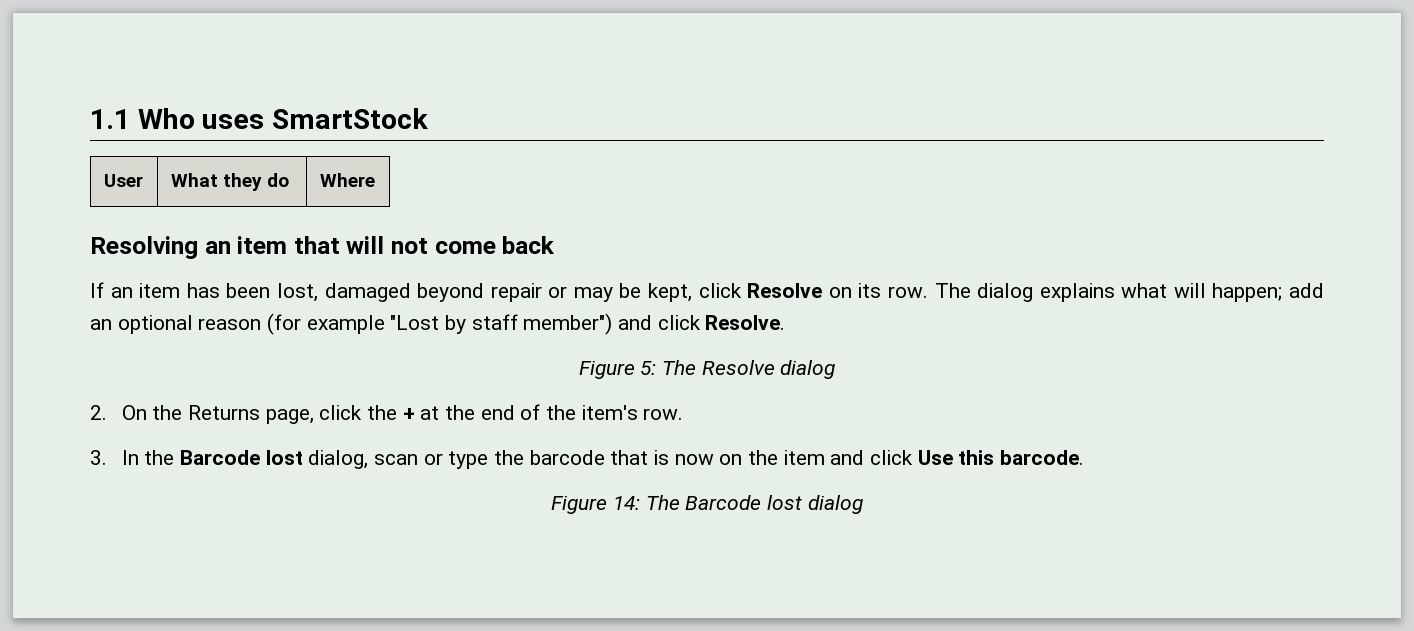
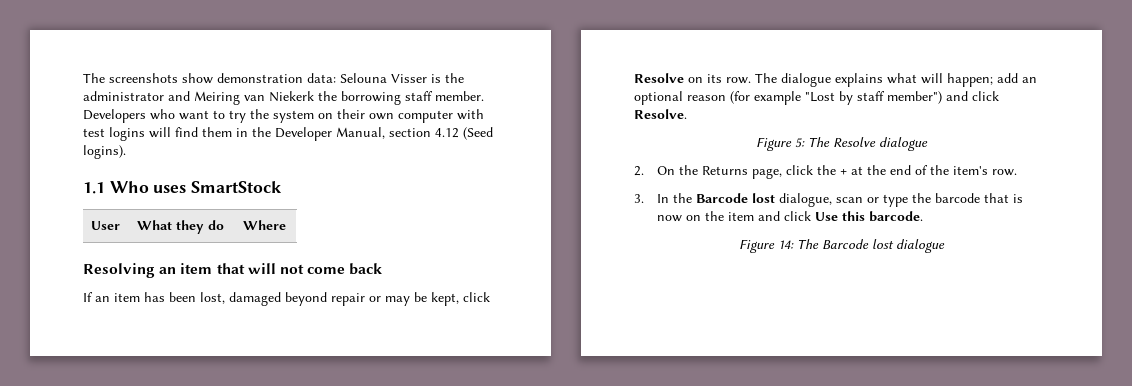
+ The screenshots show demonstration data: Selouna Visser is the administrator and Meiring van Niekerk the borrowing staff member. Developers who want to try the system on their own computer with test logins will find them in the Developer Manual, section 4.12 (Seed logins).
- The dialog explains what will happen; add an optional reason (for example "Lost by staff member") and click Resolve.
+ The dialogue explains what will happen; add an optional reason (for example "Lost by staff member") and click Resolve.
- Figure 5: The Resolve dialog
+ Figure 5: The Resolve dialogue
- 3. In the Barcode lost dialog, scan or type the barcode that is now on the item and click Use this barcode.
+ 3. In the Barcode lost dialogue, scan or type the barcode that is now on the item and click Use this barcode.
- Figure 14: The Barcode lost dialog
+ Figure 14: The Barcode lost dialogue

